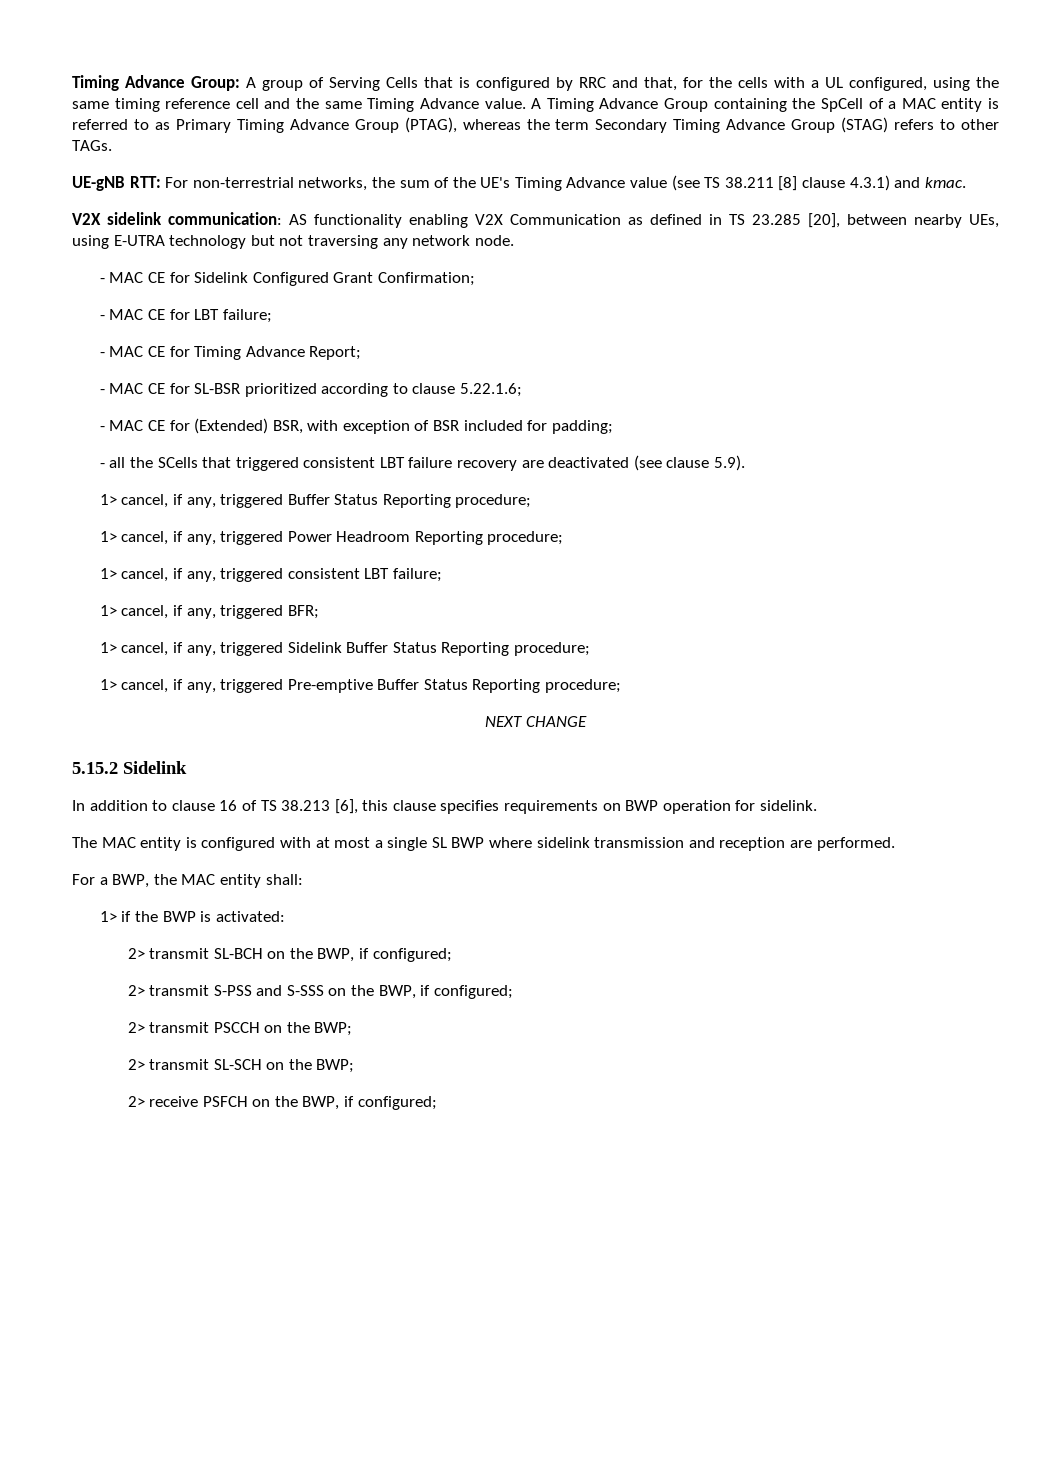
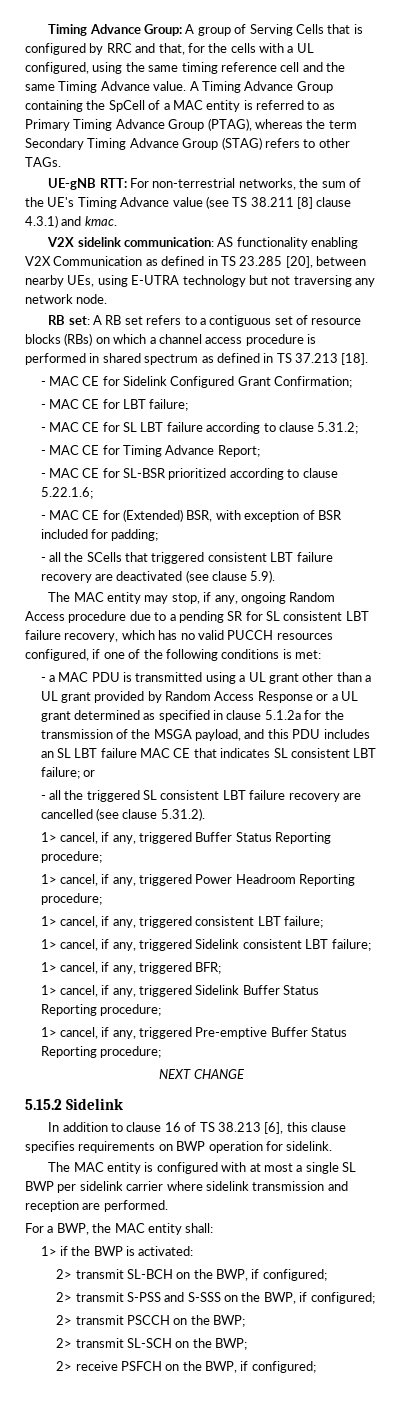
+ RB set: A RB set refers to a contiguous set of resource blocks (RBs) on which a channel access procedure is performed in shared spectrum as defined in TS 37.213 [18].
+ - MAC CE for SL LBT failure according to clause 5.31.2;
+ The MAC entity may stop, if any, ongoing Random Access procedure due to a pending SR for SL consistent LBT failure recovery, which has no valid PUCCH resources configured, if one of the following conditions is met:
+ - a MAC PDU is transmitted using a UL grant other than a UL grant provided by Random Access Response or a UL grant determined as specified in clause 5.1.2a for the transmission of the MSGA payload, and this PDU includes an SL LBT failure MAC CE that indicates SL consistent LBT failure; or
+ - all the triggered SL consistent LBT failure recovery are cancelled (see clause 5.31.2).
+ 1> cancel, if any, triggered Sidelink consistent LBT failure;
- The MAC entity is configured with at most a single SL BWP where sidelink transmission and reception are performed.
+ The MAC entity is configured with at most a single SL BWP per sidelink carrier where sidelink transmission and reception are performed.

